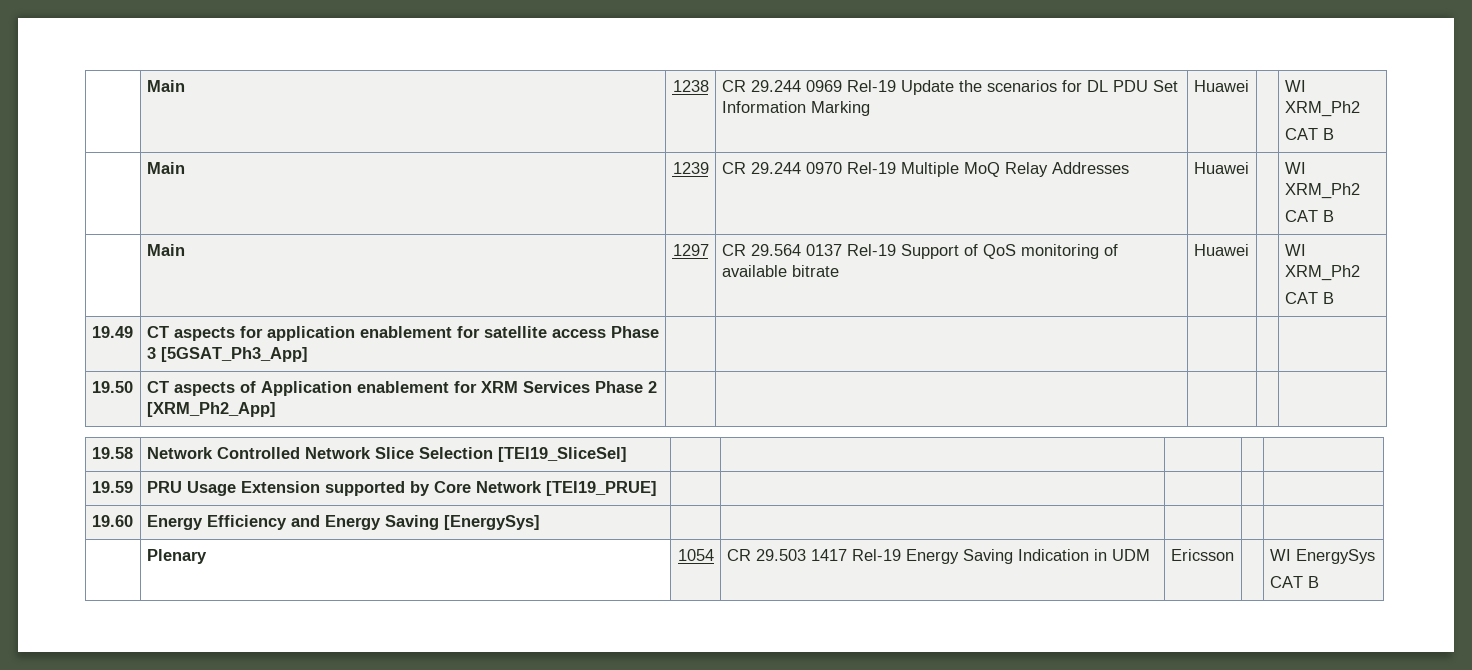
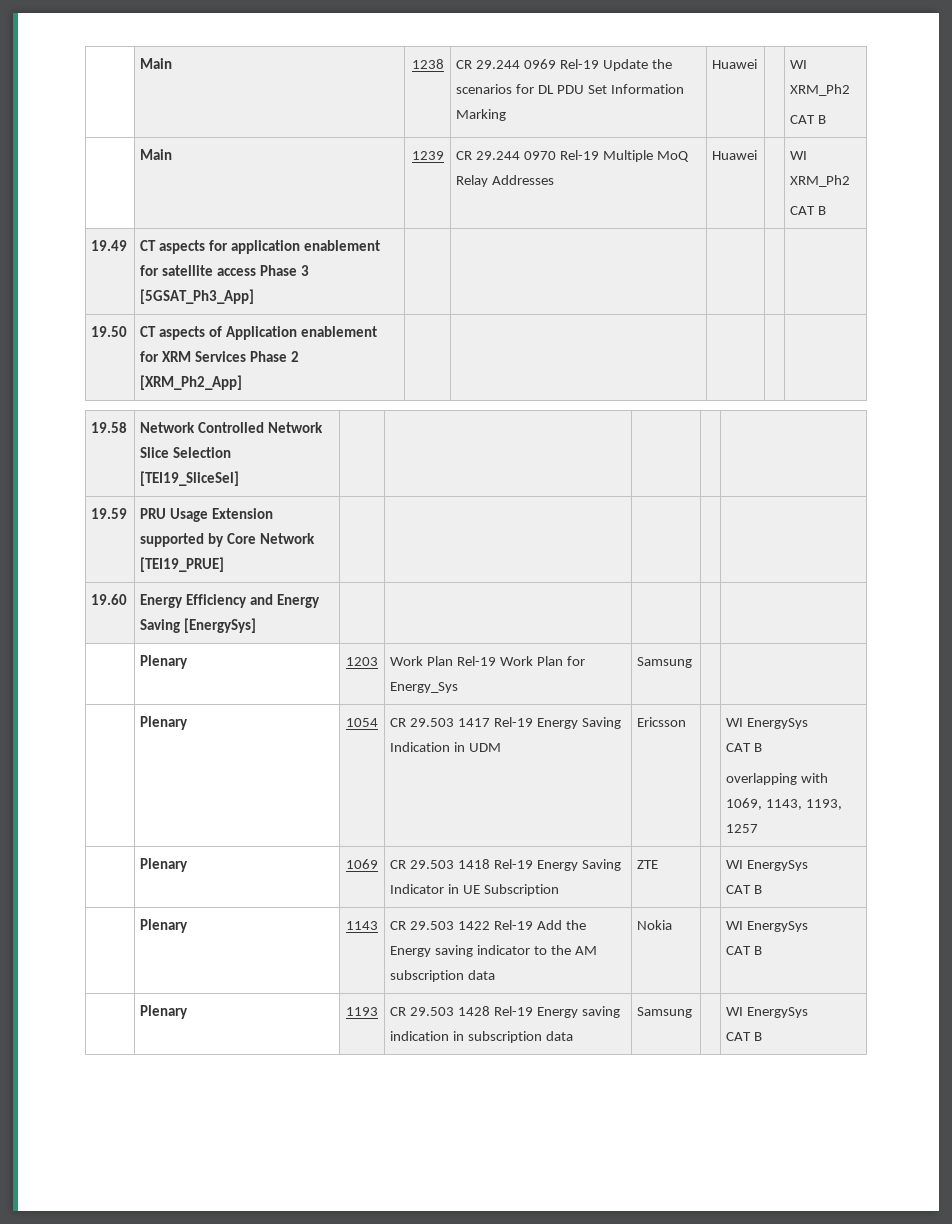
- | Main | 1297 | CR 29.564 0137 Rel-19 Support of QoS monitoring of available bitrate | Huawei | | WI XRM_Ph2
- CAT B
+ | Plenary | 1203 | Work Plan Rel-19 Work Plan for Energy_Sys | Samsung | |
  | Plenary | 1054 | CR 29.503 1417 Rel-19 Energy Saving Indication in UDM | Ericsson | | WI EnergySys
+ CAT B
+ overlapping with 1069, 1143, 1193, 1257
+ | Plenary | 1069 | CR 29.503 1418 Rel-19 Energy Saving Indicator in UE Subscription | ZTE | | WI EnergySys
+ CAT B
+ | Plenary | 1143 | CR 29.503 1422 Rel-19 Add the Energy saving indicator to the AM subscription data | Nokia | | WI EnergySys
+ CAT B
+ | Plenary | 1193 | CR 29.503 1428 Rel-19 Energy saving indication in subscription data | Samsung | | WI EnergySys

